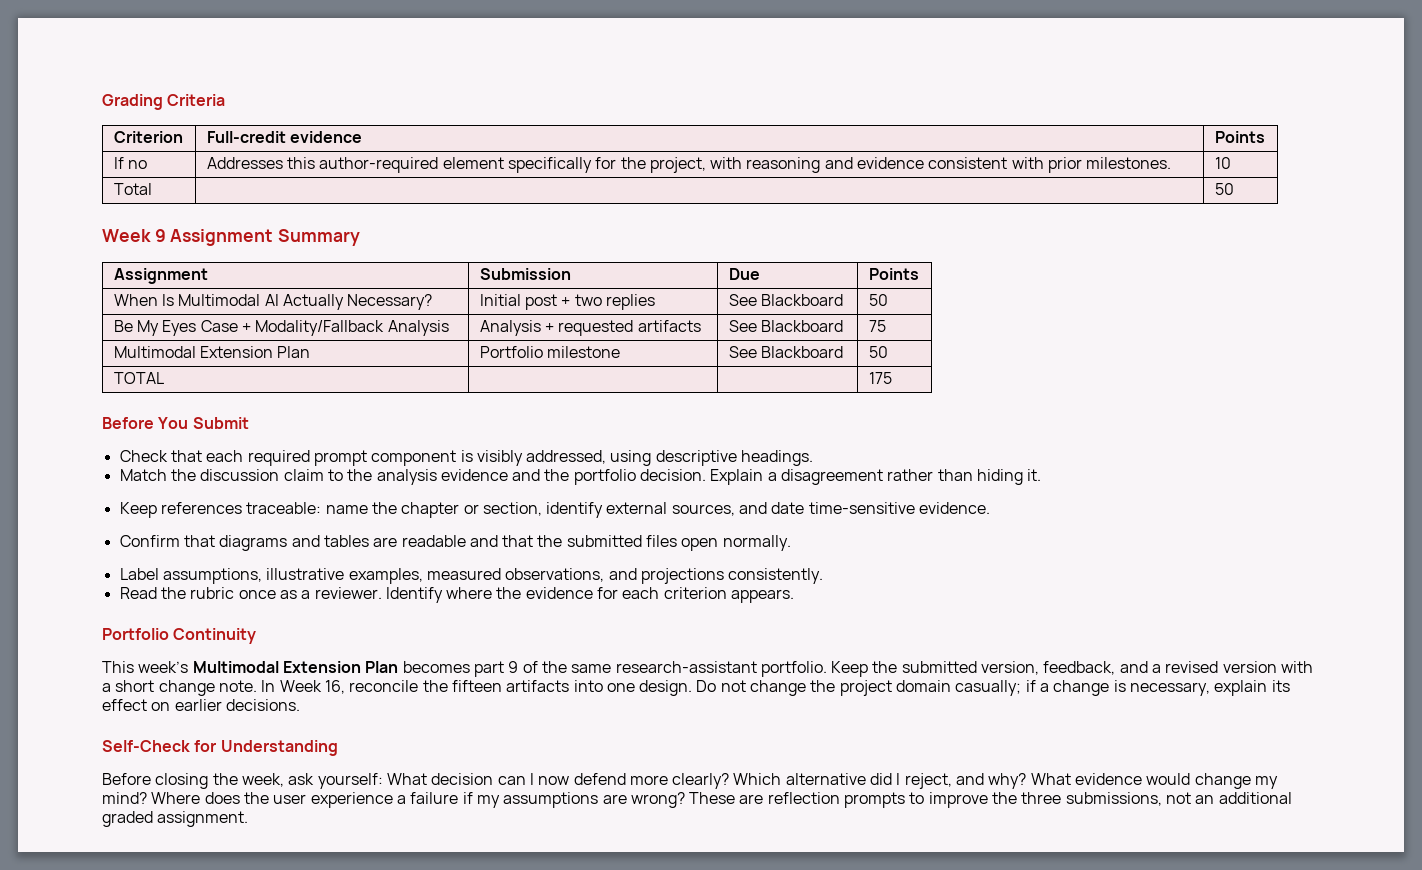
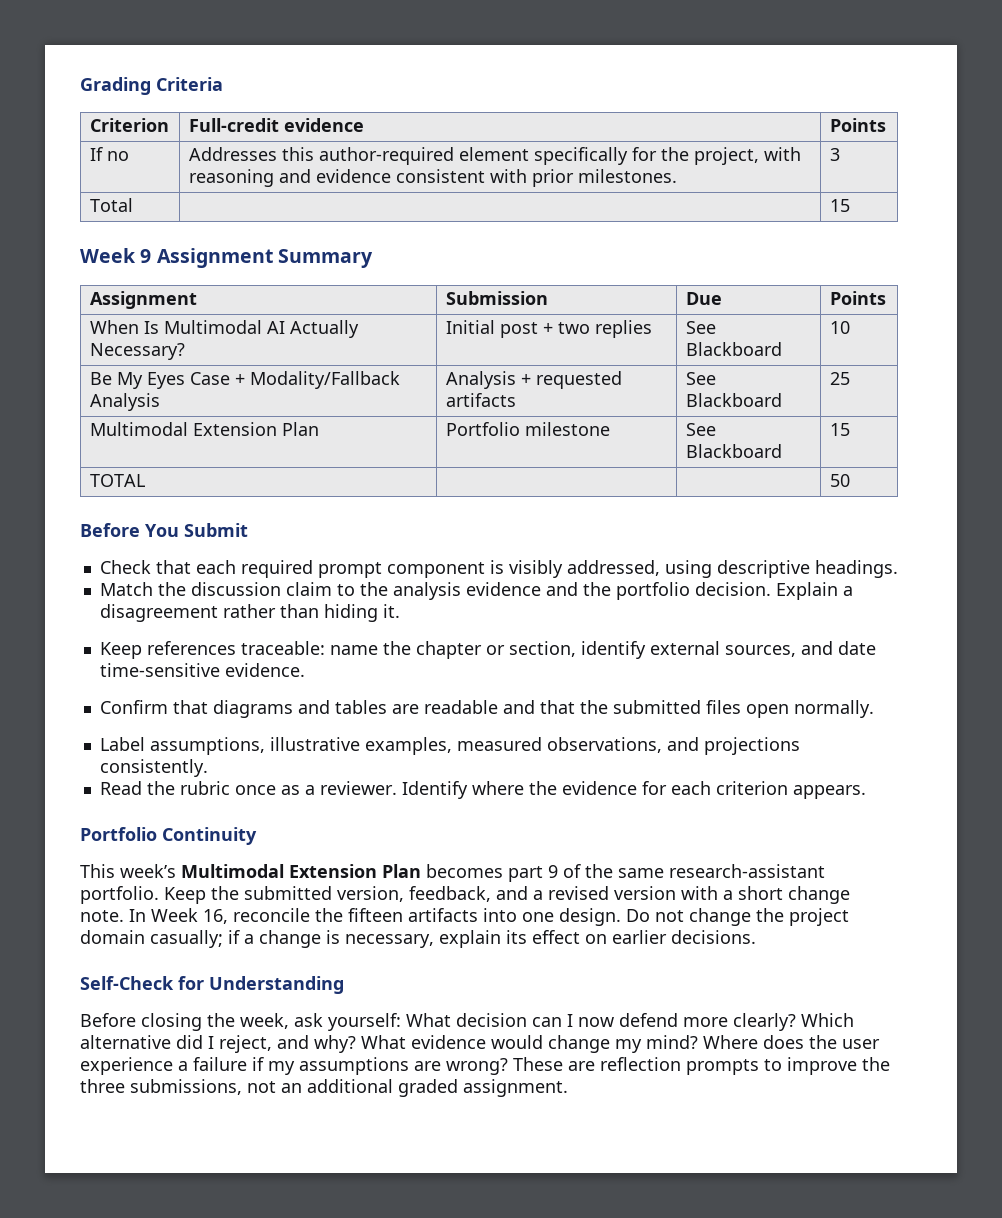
- If no | Addresses this author-required element specifically for the project, with reasoning and evidence consistent with prior milestones. | 10
+ If no | Addresses this author-required element specifically for the project, with reasoning and evidence consistent with prior milestones. | 3
- Total | | 50
+ Total | | 15
- When Is Multimodal AI Actually Necessary? | Initial post + two replies | See Blackboard | 50
+ When Is Multimodal AI Actually Necessary? | Initial post + two replies | See Blackboard | 10
- Be My Eyes Case + Modality/Fallback Analysis | Analysis + requested artifacts | See Blackboard | 75
+ Be My Eyes Case + Modality/Fallback Analysis | Analysis + requested artifacts | See Blackboard | 25
- Multimodal Extension Plan | Portfolio milestone | See Blackboard | 50
+ Multimodal Extension Plan | Portfolio milestone | See Blackboard | 15
- TOTAL | | | 175
+ TOTAL | | | 50

